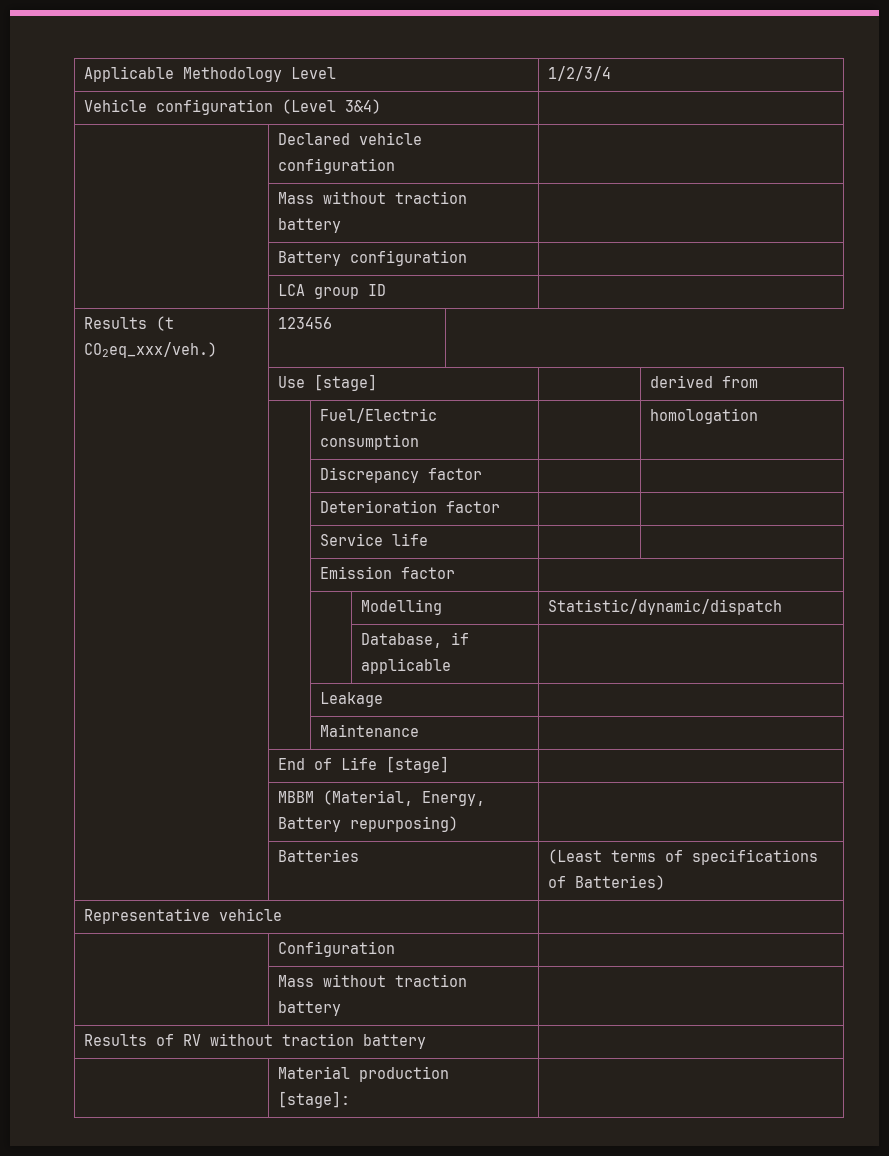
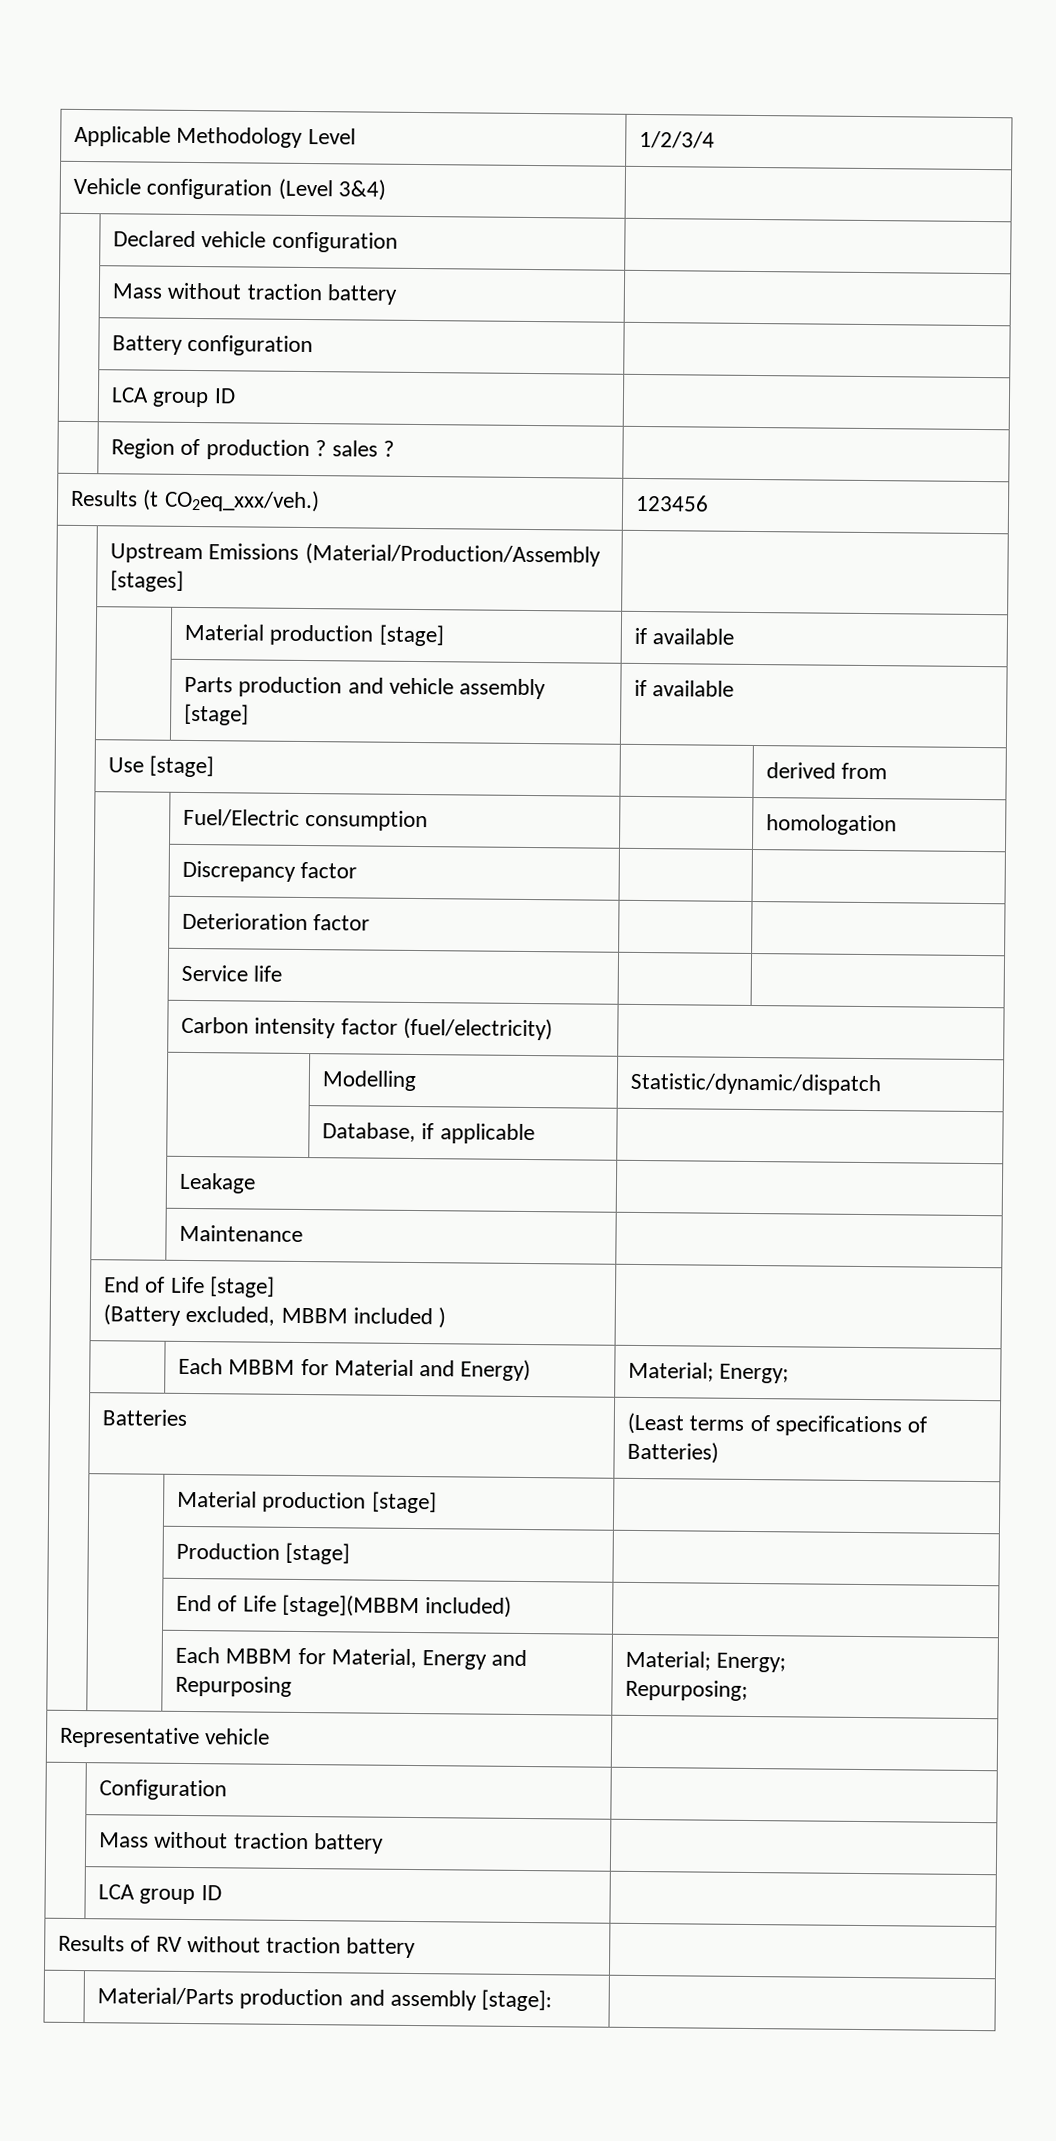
+ | Region of production ? sales ? |
  Results (t CO2eq_xxx/veh.) | 123456
+ | Upstream Emissions (Material/Production/Assembly [stages] |
+ | | Material production [stage] | if available
+ | | Parts production and vehicle assembly [stage] | if available
- | | Emission factor |
+ | | Carbon intensity factor (fuel/electricity) |
- | End of Life [stage] |
- | MBBM (Material, Energy, Battery repurposing) |
+ | End of Life [stage]
+ (Battery excluded, MBBM included ) |
+ | | Each MBBM for Material and Energy) | Material; Energy;
  | Batteries | (Least terms of specifications of Batteries)
+ | | Material production [stage] |
+ | | Production [stage] |
+ | | End of Life [stage](MBBM included) |
+ | | Each MBBM for Material, Energy and Repurposing | Material; Energy;
+ Repurposing;
  | Configuration |
  | Mass without traction battery |
+ | LCA group ID |
- | Material production [stage]: |
+ | Material/Parts production and assembly [stage]: |

